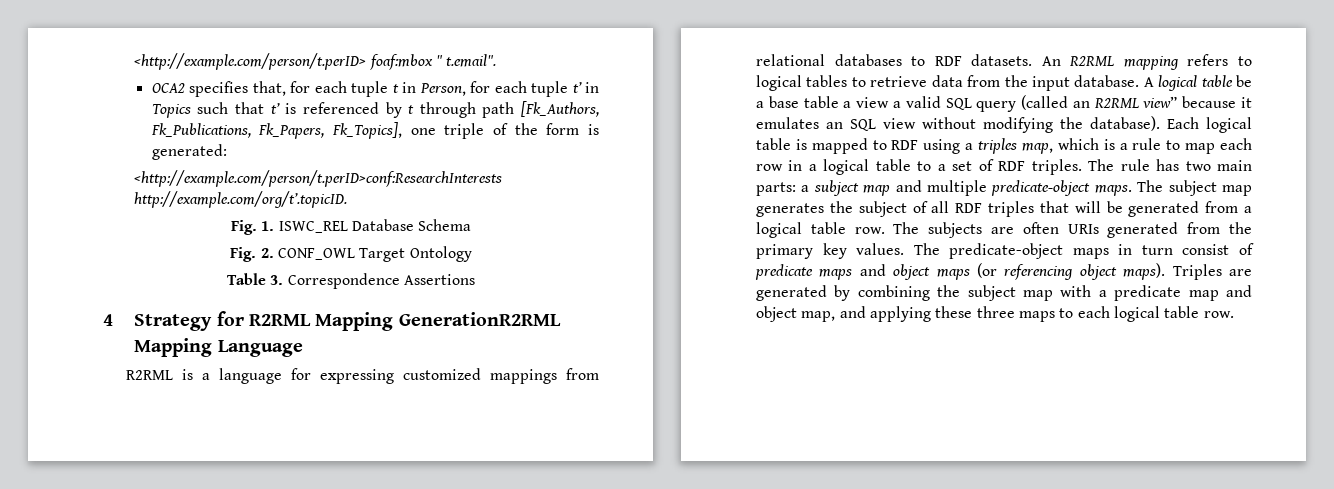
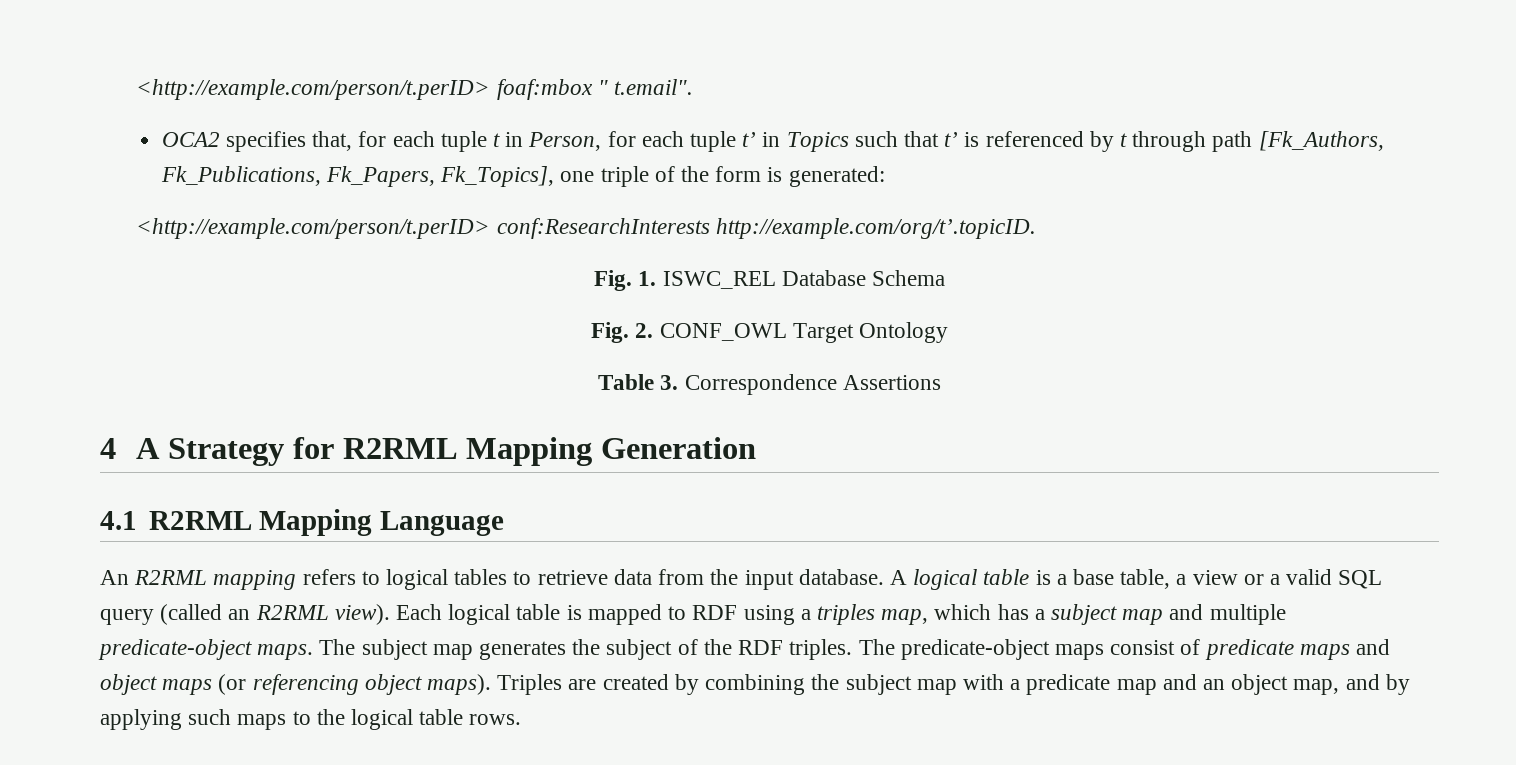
- <http://example.com/person/t.perID>conf:ResearchInterests http://example.com/org/t’.topicID.
+ <http://example.com/person/t.perID> conf:ResearchInterests http://example.com/org/t’.topicID.
- 4 Strategy for R2RML Mapping GenerationR2RML Mapping Language
+ 4 A Strategy for R2RML Mapping Generation
+ 4.1 R2RML Mapping Language
- R2RML is a language for expressing customized mappings from relational databases to RDF datasets.
- A logical table be a base table a view a valid SQL query (called an R2RML view” because it emulates an SQL view without modifying the database).
+ A logical table is a base table, a view or a valid SQL query (called an R2RML view).
- Each logical table is mapped to RDF using a triples map, which is a rule to map each row in a logical table to a set of RDF triples. The rule has two main parts: a subject map and multiple predicate-object maps.
+ Each logical table is mapped to RDF using a triples map, which has a subject map and multiple predicate-object maps.
- The subject map generates the subject of all RDF triples that will be generated from a logical table row. The subjects are often URIs generated from the primary key values.
+ The subject map generates the subject of the RDF triples.
- The predicate-object maps in turn consist of predicate maps and object maps (or referencing object maps).
+ The predicate-object maps consist of predicate maps and object maps (or referencing object maps).
- Triples are generated by combining the subject map with a predicate map and object map, and applying these three maps to each logical table row.
+ Triples are created by combining the subject map with a predicate map and an object map, and by applying such maps to the logical table rows.

